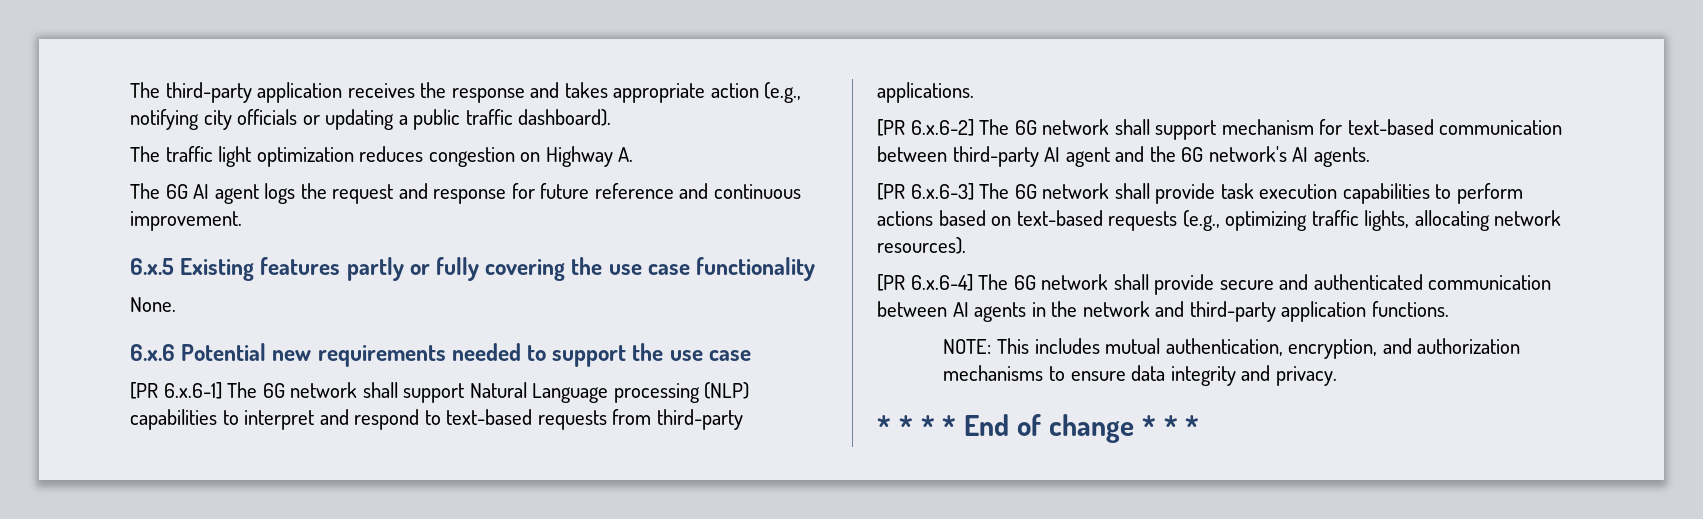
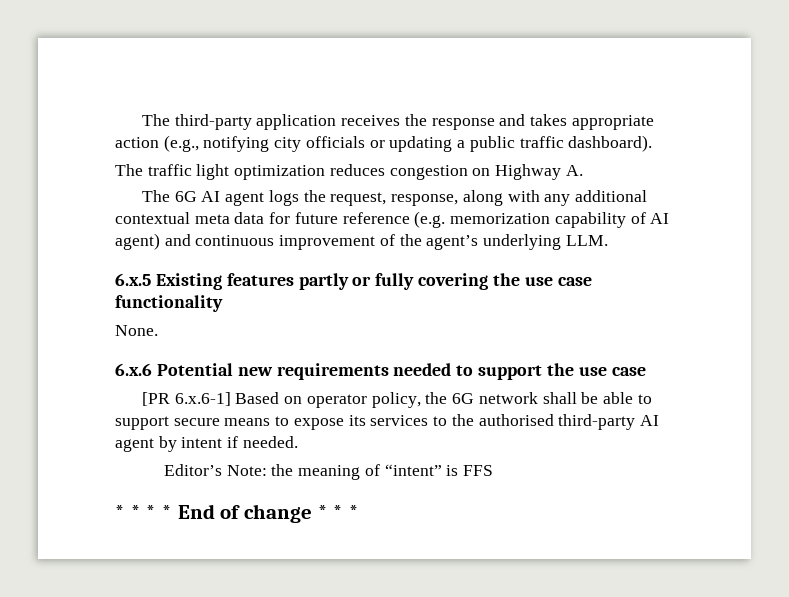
- The 6G AI agent logs the request and response for future reference and continuous improvement.
+ The 6G AI agent logs the request, response, along with any additional contextual meta data for future reference (e.g. memorization capability of AI agent) and continuous improvement of the agent’s underlying LLM.
- [PR 6.x.6-1] The 6G network shall support Natural Language processing (NLP) capabilities to interpret and respond to text-based requests from third-party applications.
- [PR 6.x.6-2] The 6G network shall support mechanism for text-based communication between third-party AI agent and the 6G network's AI agents.
- [PR 6.x.6-3] The 6G network shall provide task execution capabilities to perform actions based on text-based requests (e.g., optimizing traffic lights, allocating network resources).
- [PR 6.x.6-4] The 6G network shall provide secure and authenticated communication between AI agents in the network and third-party application functions.
- NOTE: This includes mutual authentication, encryption, and authorization mechanisms to ensure data integrity and privacy.
+ [PR 6.x.6-1] Based on operator policy, the 6G network shall be able to support secure means to expose its services to the authorised third-party AI agent by intent if needed.
+ Editor’s Note: the meaning of “intent” is FFS

